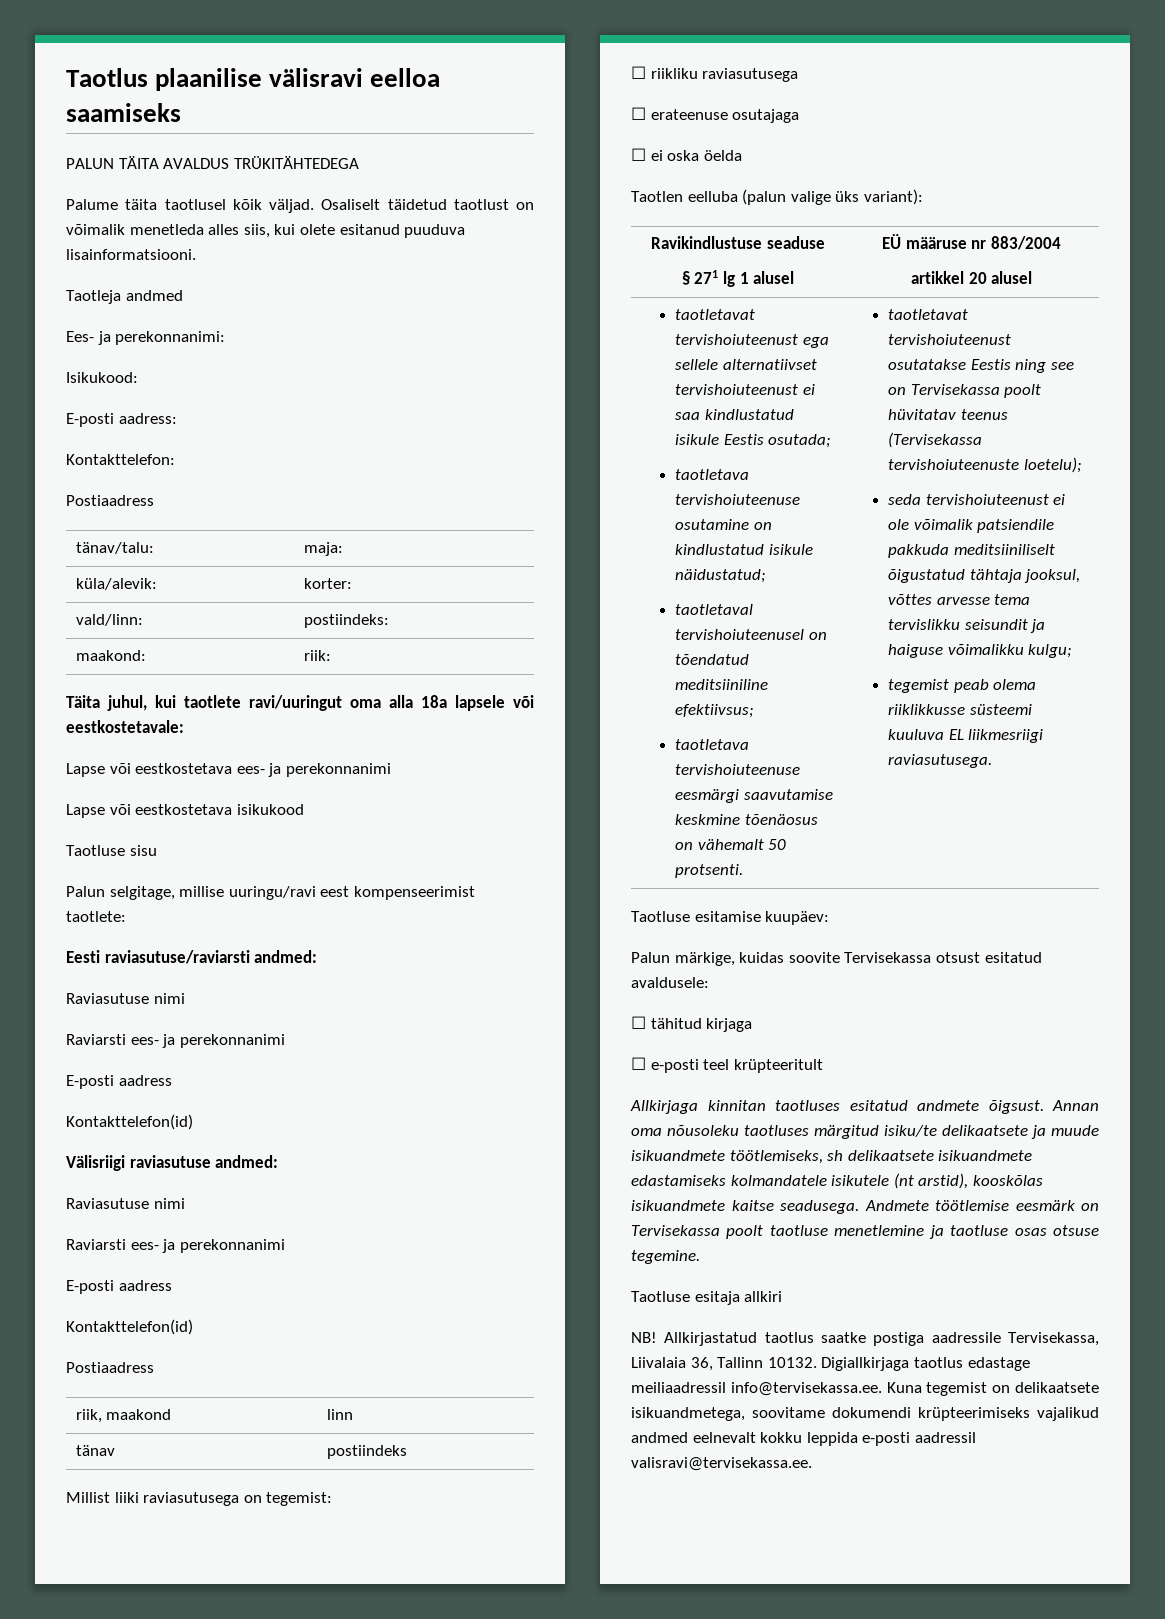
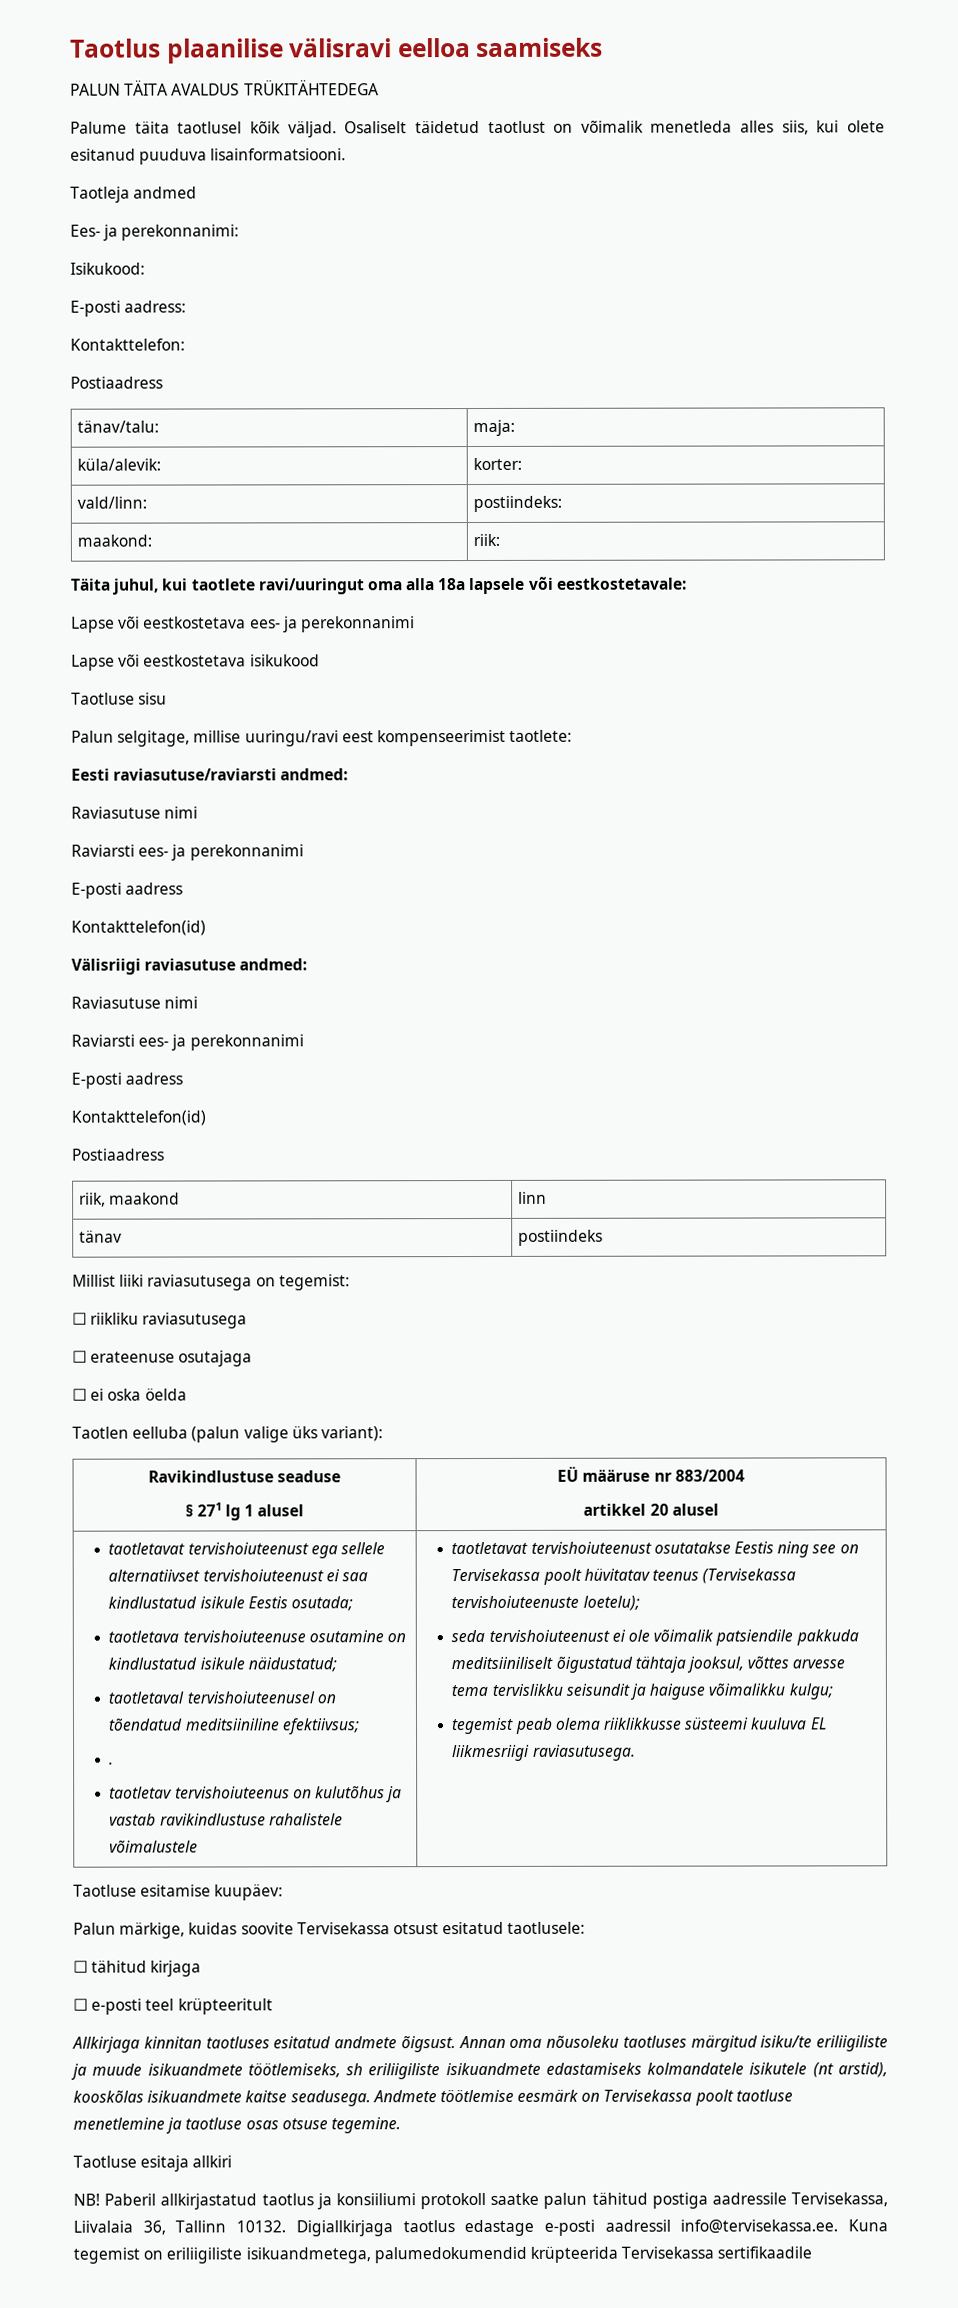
- taotletava tervishoiuteenuse eesmärgi saavutamise keskmine tõenäosus on vähemalt 50 protsenti.
+ .
+ taotletav tervishoiuteenus on kulutõhus ja vastab ravikindlustuse rahalistele võimalustele
- Palun märkige, kuidas soovite Tervisekassa otsust esitatud avaldusele:
+ Palun märkige, kuidas soovite Tervisekassa otsust esitatud taotlusele:
- Annan oma nõusoleku taotluses märgitud isiku/te delikaatsete ja muude isikuandmete töötlemiseks, sh delikaatsete isikuandmete edastamiseks kolmandatele isikutele (nt arstid), kooskõlas isikuandmete kaitse seadusega.
+ Annan oma nõusoleku taotluses märgitud isiku/te eriliigiliste ja muude isikuandmete töötlemiseks, sh eriliigiliste isikuandmete edastamiseks kolmandatele isikutele (nt arstid), kooskõlas isikuandmete kaitse seadusega.
- Allkirjastatud taotlus saatke postiga aadressile Tervisekassa, Liivalaia 36, Tallinn 10132.
+ Paberil allkirjastatud taotlus ja konsiiliumi protokoll saatke palun tähitud postiga aadressile Tervisekassa, Liivalaia 36, Tallinn 10132.
- Digiallkirjaga taotlus edastage meiliaadressil info@tervisekassa.ee. Kuna tegemist on delikaatsete isikuandmetega, soovitame dokumendi krüpteerimiseks vajalikud andmed eelnevalt kokku leppida e-posti aadressil valisravi@tervisekassa.ee.
+ Digiallkirjaga taotlus edastage e-posti aadressil info@tervisekassa.ee. Kuna tegemist on eriliigiliste isikuandmetega, palumedokumendid krüpteerida Tervisekassa sertifikaadile

